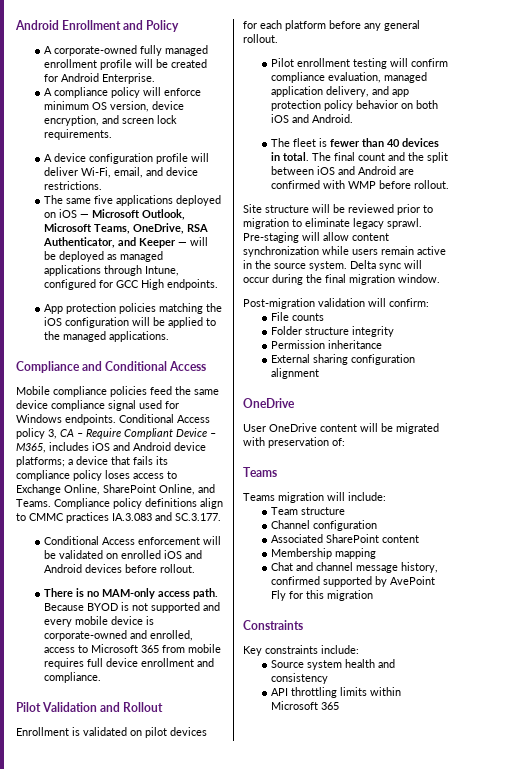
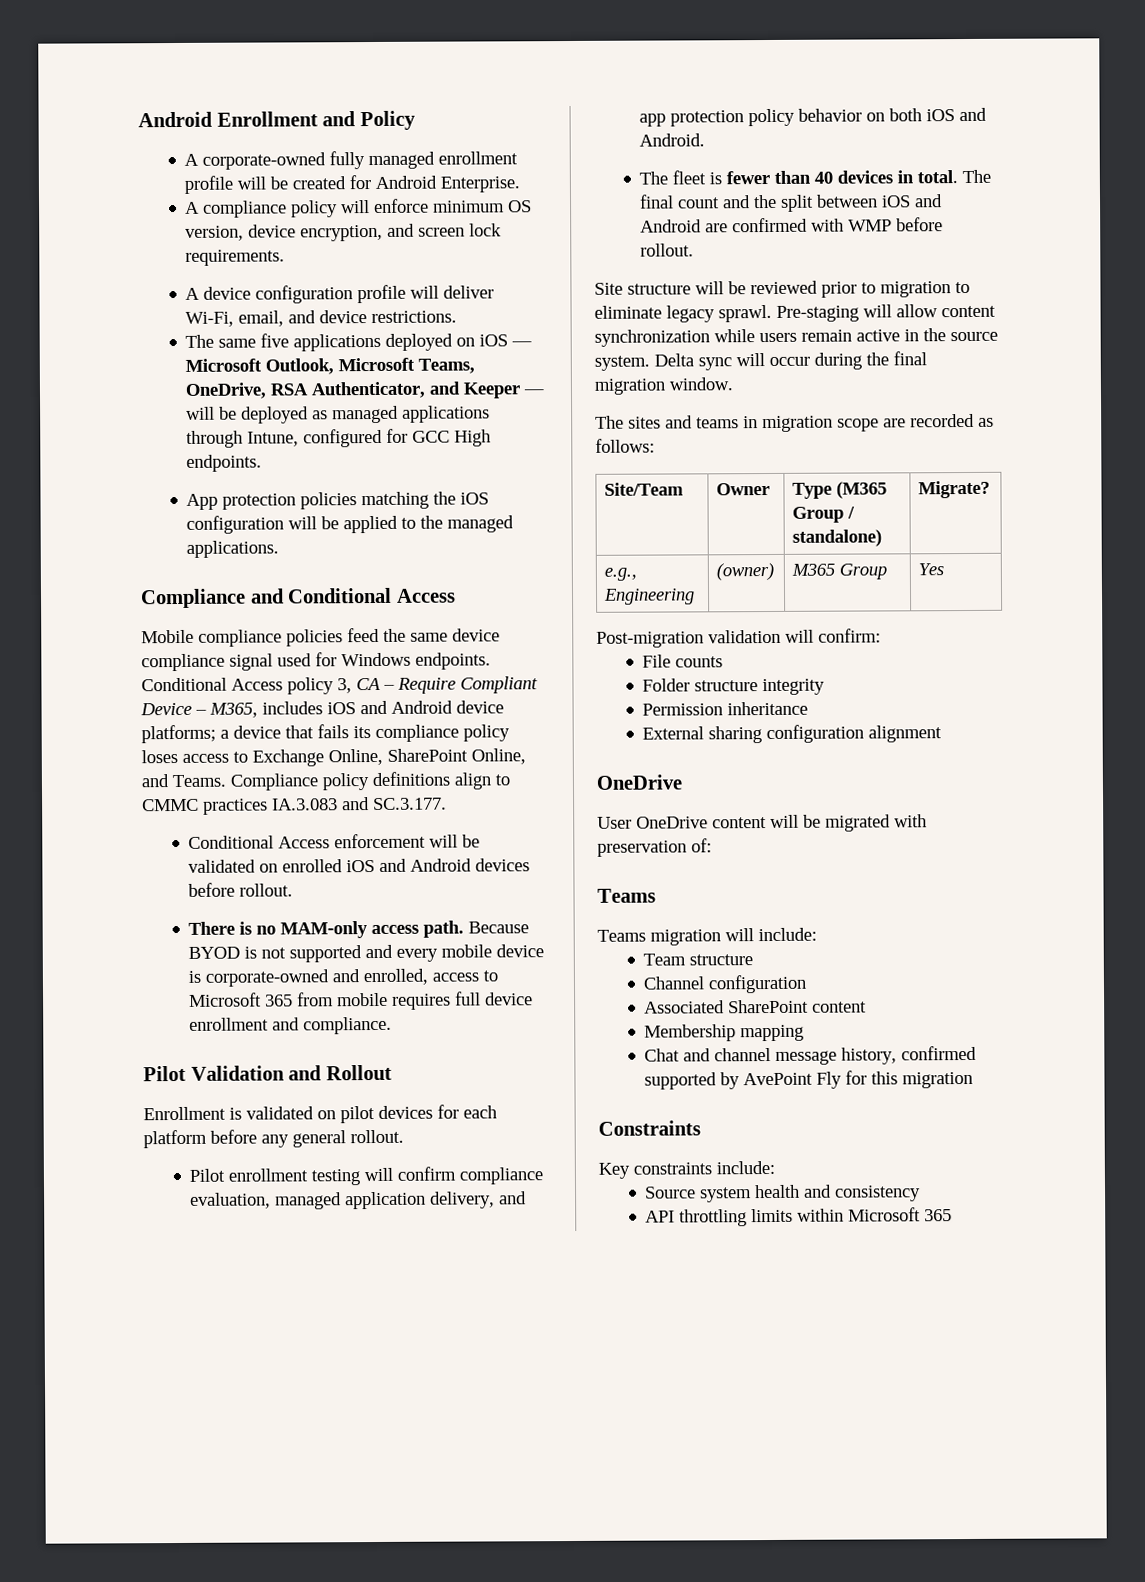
+ The sites and teams in migration scope are recorded as follows:
+ Site/Team | Owner | Type (M365 Group / standalone) | Migrate?
+ e.g., Engineering | (owner) | M365 Group | Yes

